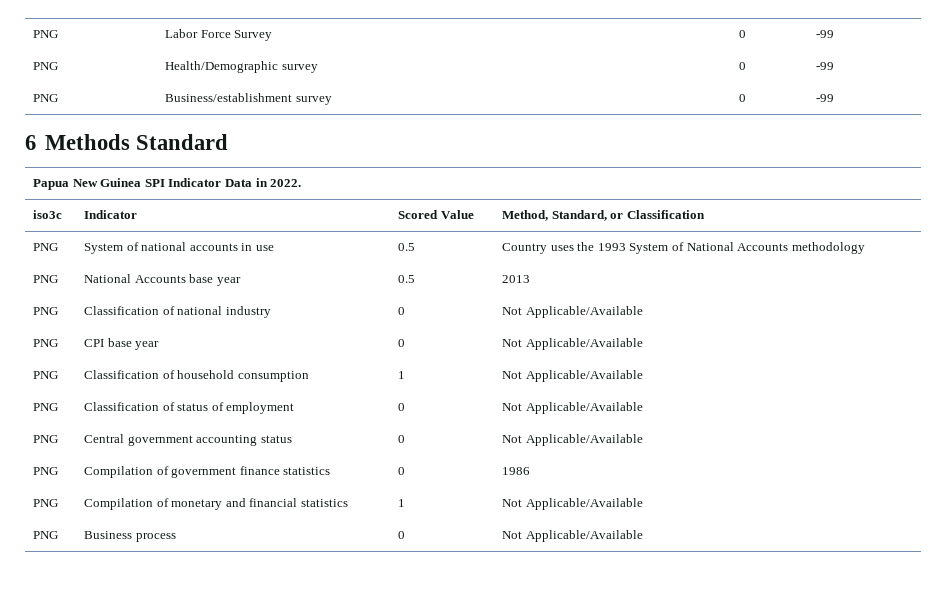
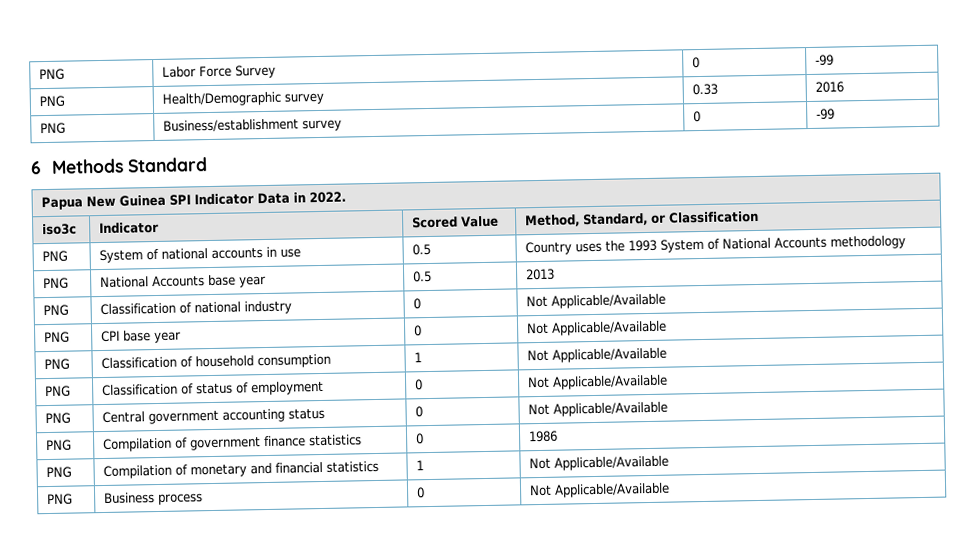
- PNG | Health/Demographic survey | 0 | -99
+ PNG | Health/Demographic survey | 0.33 | 2016

